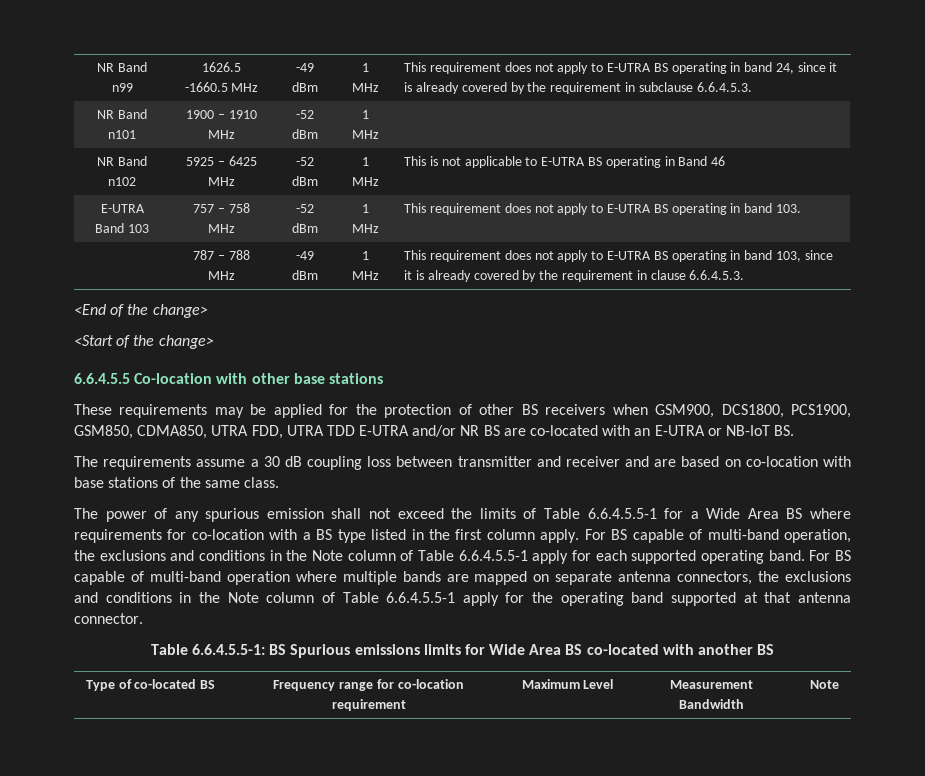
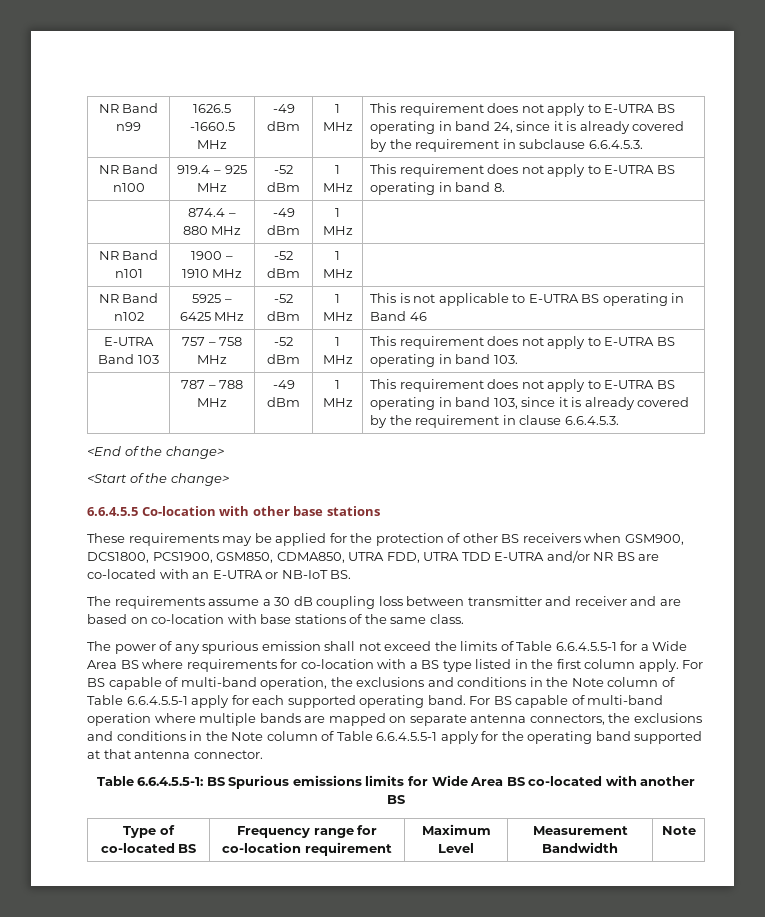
+ NR Band n100 | 919.4 – 925 MHz | -52 dBm | 1 MHz | This requirement does not apply to E-UTRA BS operating in band 8.
+ | 874.4 – 880 MHz | -49 dBm | 1 MHz |

